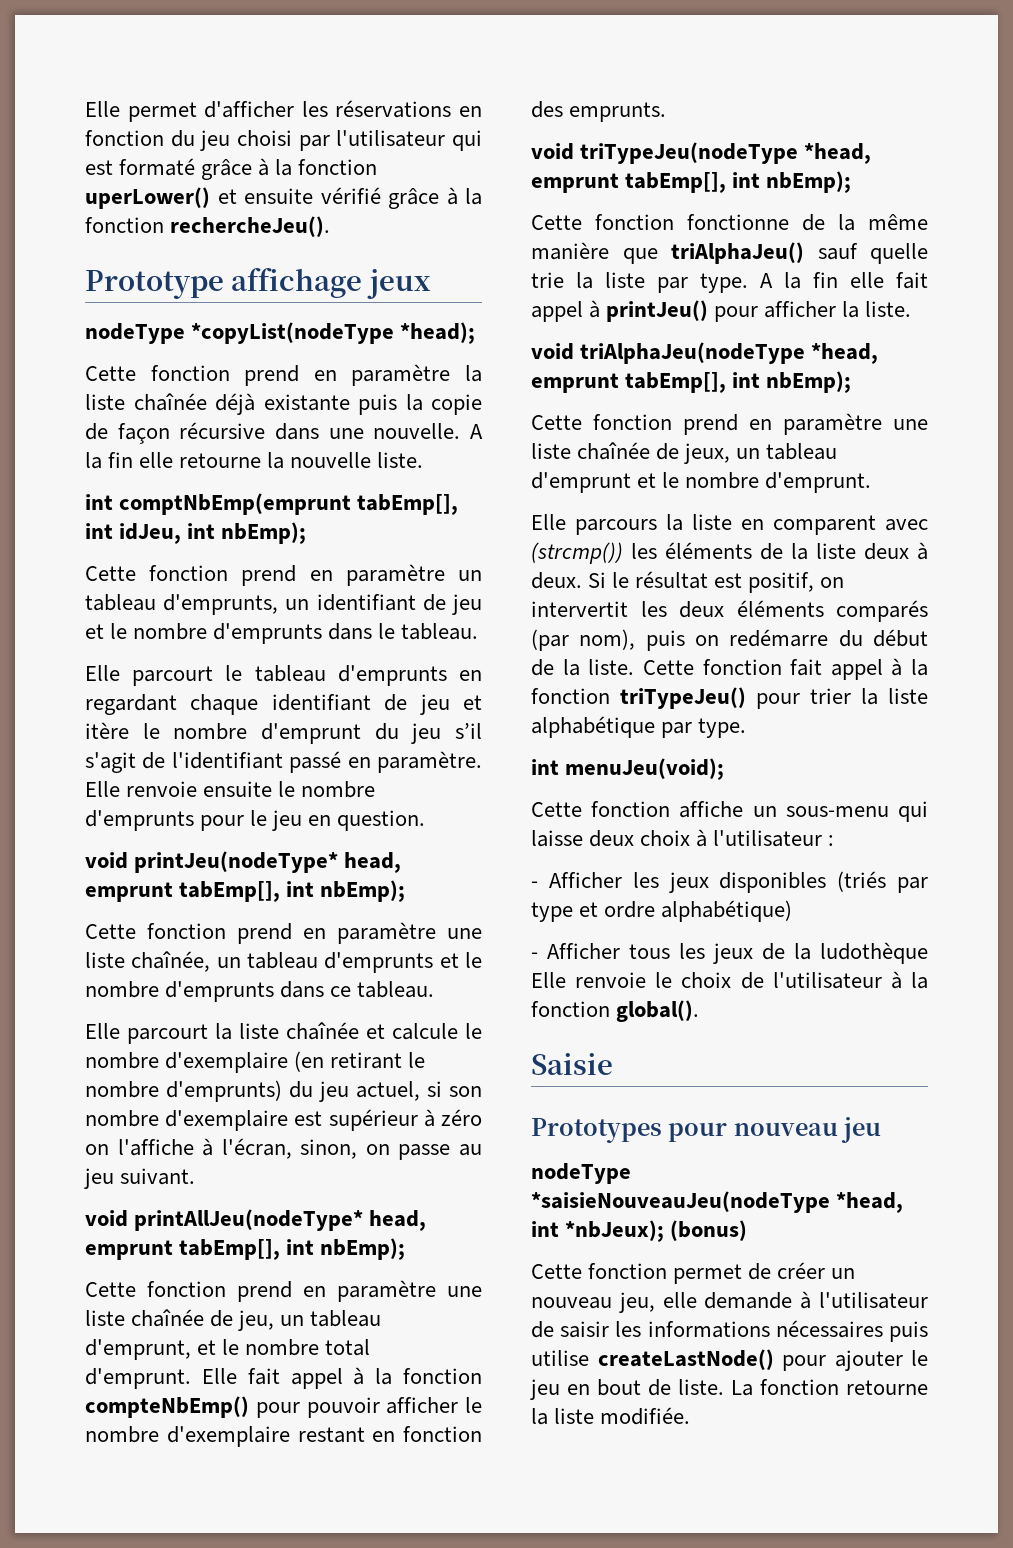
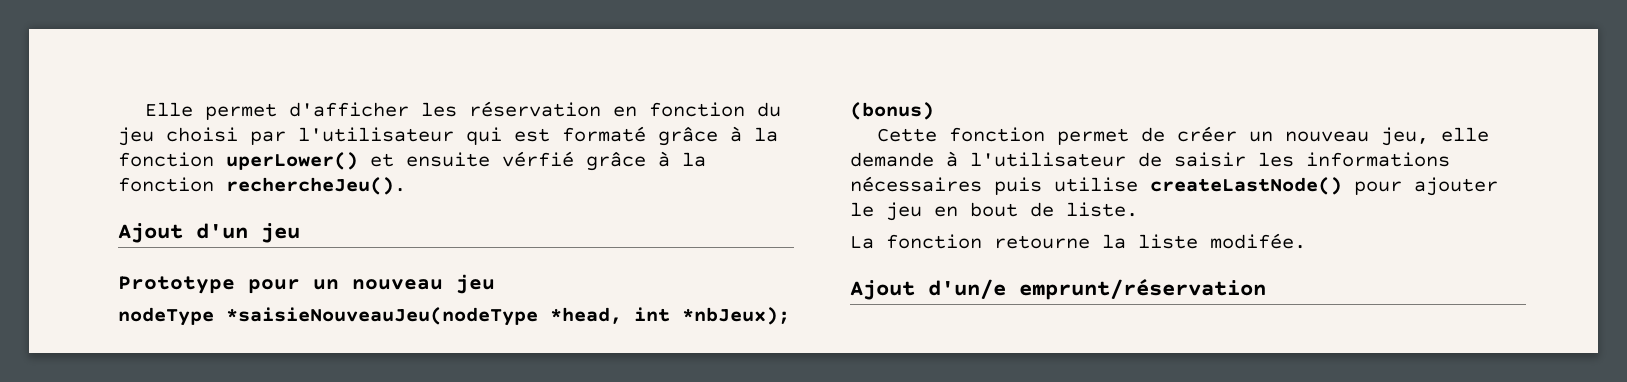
- Elle permet d'afficher les réservations en fonction du jeu choisi par l'utilisateur qui est formaté grâce à la fonction uperLower() et ensuite vérifié grâce à la fonction rechercheJeu().
+ Elle permet d'afficher les réservation en fonction du jeu choisi par l'utilisateur qui est formaté grâce à la fonction uperLower() et ensuite vérfié grâce à la fonction rechercheJeu().
- Prototype affichage jeux
- nodeType *copyList(nodeType *head);
- Cette fonction prend en paramètre la liste chaînée déjà existante puis la copie de façon récursive dans une nouvelle. A la fin elle retourne la nouvelle liste.
- int comptNbEmp(emprunt tabEmp[], int idJeu, int nbEmp);
- Cette fonction prend en paramètre un tableau d'emprunts, un identifiant de jeu et le nombre d'emprunts dans le tableau.
- Elle parcourt le tableau d'emprunts en regardant chaque identifiant de jeu et itère le nombre d'emprunt du jeu s’il s'agit de l'identifiant passé en paramètre. Elle renvoie ensuite le nombre d'emprunts pour le jeu en question.
- void printJeu(nodeType* head, emprunt tabEmp[], int nbEmp);
- Cette fonction prend en paramètre une liste chaînée, un tableau d'emprunts et le nombre d'emprunts dans ce tableau.
- Elle parcourt la liste chaînée et calcule le nombre d'exemplaire (en retirant le nombre d'emprunts) du jeu actuel, si son nombre d'exemplaire est supérieur à zéro on l'affiche à l'écran, sinon, on passe au jeu suivant.
- void printAllJeu(nodeType* head, emprunt tabEmp[], int nbEmp);
- Cette fonction prend en paramètre une liste chaînée de jeu, un tableau d'emprunt, et le nombre total d'emprunt. Elle fait appel à la fonction compteNbEmp() pour pouvoir afficher le nombre d'exemplaire restant en fonction des emprunts.
- void triTypeJeu(nodeType *head, emprunt tabEmp[], int nbEmp);
- Cette fonction fonctionne de la même manière que triAlphaJeu() sauf quelle trie la liste par type. A la fin elle fait appel à printJeu() pour afficher la liste.
- void triAlphaJeu(nodeType *head, emprunt tabEmp[], int nbEmp);
- Cette fonction prend en paramètre une liste chaînée de jeux, un tableau d'emprunt et le nombre d'emprunt.
- Elle parcours la liste en comparent avec (strcmp()) les éléments de la liste deux à deux. Si le résultat est positif, on intervertit les deux éléments comparés (par nom), puis on redémarre du début de la liste. Cette fonction fait appel à la fonction triTypeJeu() pour trier la liste alphabétique par type.
- int menuJeu(void);
- Cette fonction affiche un sous-menu qui laisse deux choix à l'utilisateur :
- - Afficher les jeux disponibles (triés par type et ordre alphabétique)
- - Afficher tous les jeux de la ludothèque Elle renvoie le choix de l'utilisateur à la fonction global().
- Saisie
- Prototypes pour nouveau jeu
+ Ajout d'un jeu
+ Prototype pour un nouveau jeu
- Cette fonction permet de créer un nouveau jeu, elle demande à l'utilisateur de saisir les informations nécessaires puis utilise createLastNode() pour ajouter le jeu en bout de liste. La fonction retourne la liste modifiée.
+ Cette fonction permet de créer un nouveau jeu, elle demande à l'utilisateur de saisir les informations nécessaires puis utilise createLastNode() pour ajouter le jeu en bout de liste.
+ La fonction retourne la liste modifée.
+ Ajout d'un/e emprunt/réservation

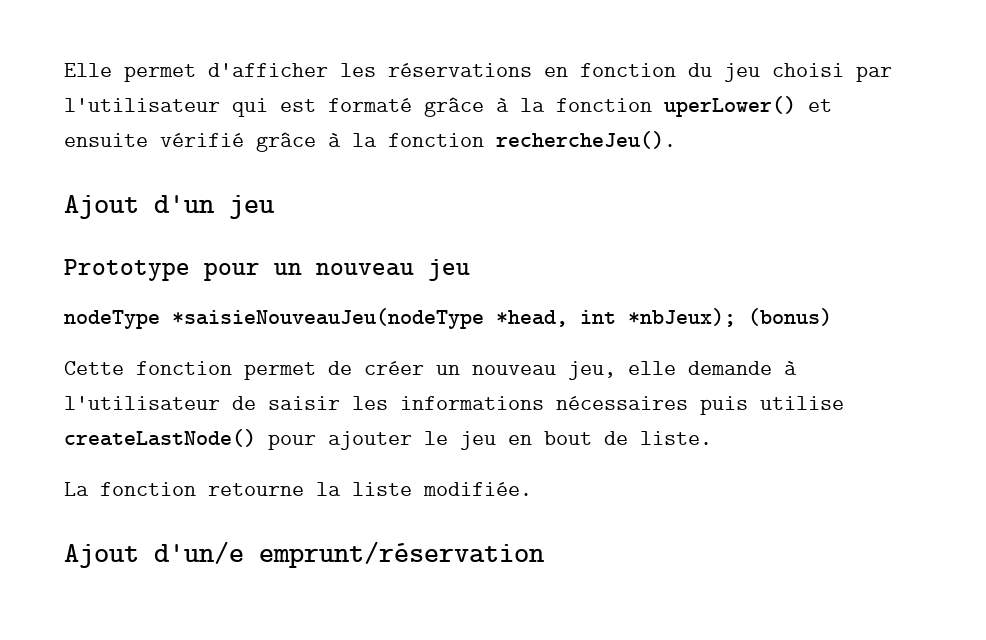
- Elle permet d'afficher les réservation en fonction du jeu choisi par l'utilisateur qui est formaté grâce à la fonction uperLower() et ensuite vérfié grâce à la fonction rechercheJeu().
+ Elle permet d'afficher les réservations en fonction du jeu choisi par l'utilisateur qui est formaté grâce à la fonction uperLower() et ensuite vérifié grâce à la fonction rechercheJeu().
- La fonction retourne la liste modifée.
+ La fonction retourne la liste modifiée.

